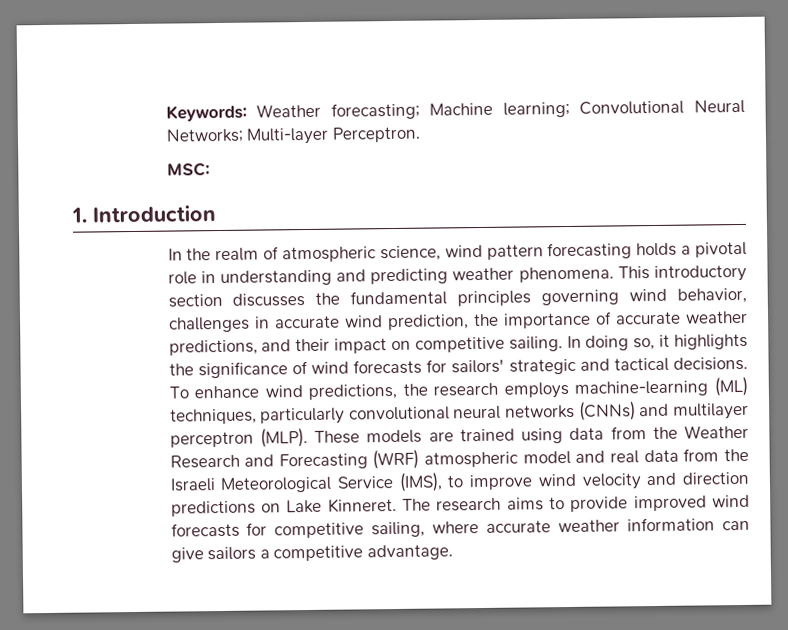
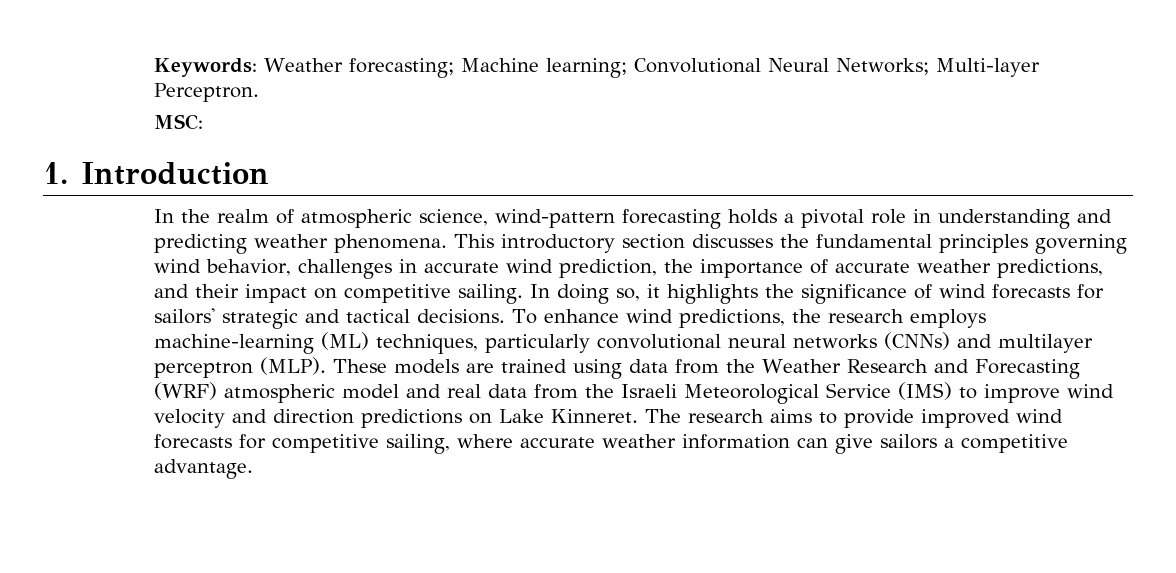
- In the realm of atmospheric science, wind pattern forecasting holds a pivotal role in understanding and predicting weather phenomena.
+ In the realm of atmospheric science, wind-pattern forecasting holds a pivotal role in understanding and predicting weather phenomena.
- These models are trained using data from the Weather Research and Forecasting (WRF) atmospheric model and real data from the Israeli Meteorological Service (IMS), to improve wind velocity and direction predictions on Lake Kinneret.
+ These models are trained using data from the Weather Research and Forecasting (WRF) atmospheric model and real data from the Israeli Meteorological Service (IMS) to improve wind velocity and direction predictions on Lake Kinneret.

